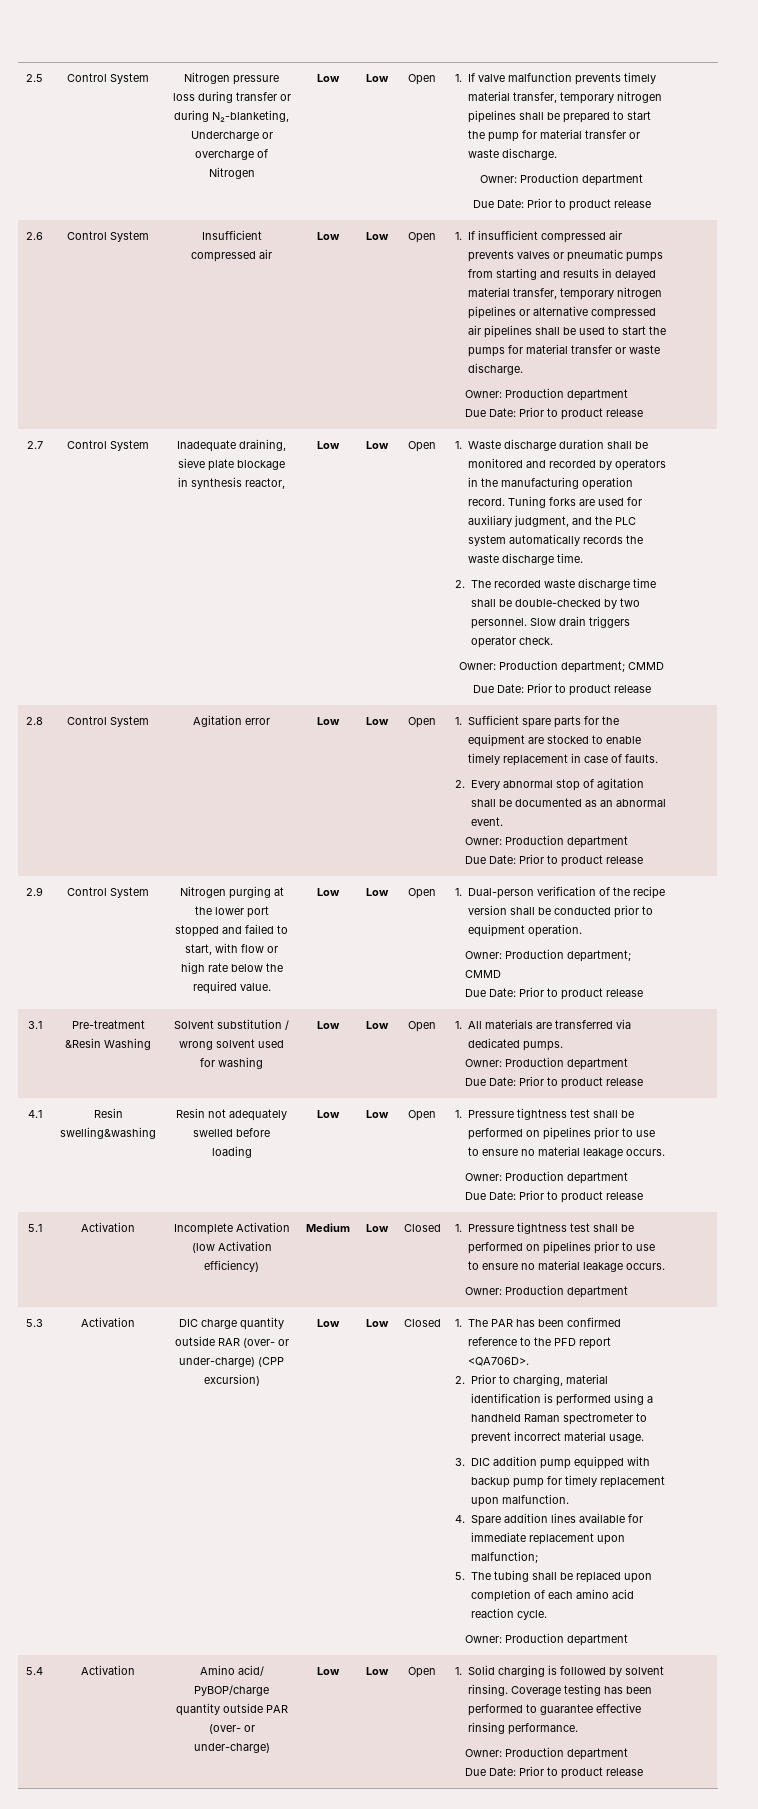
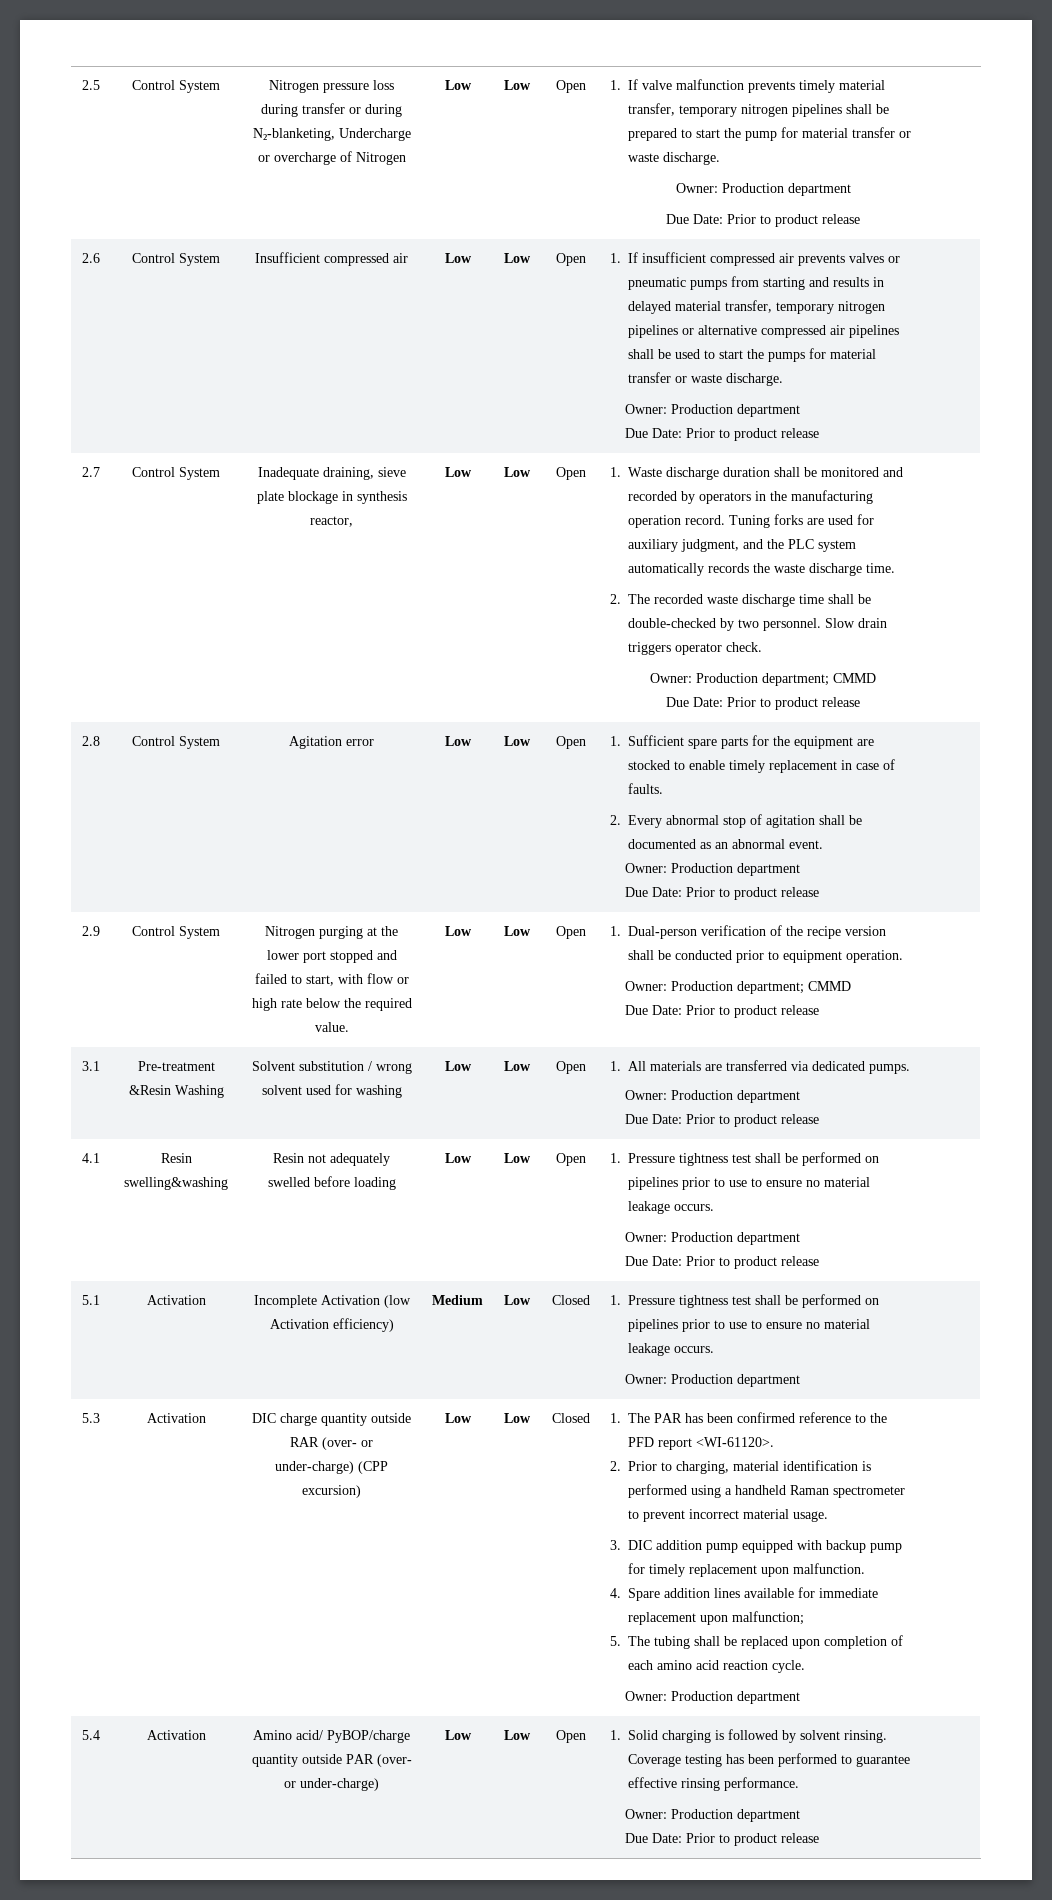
- 1. The PAR has been confirmed reference to the PFD report <QA706D>.
+ 1. The PAR has been confirmed reference to the PFD report <WI-61120>.

